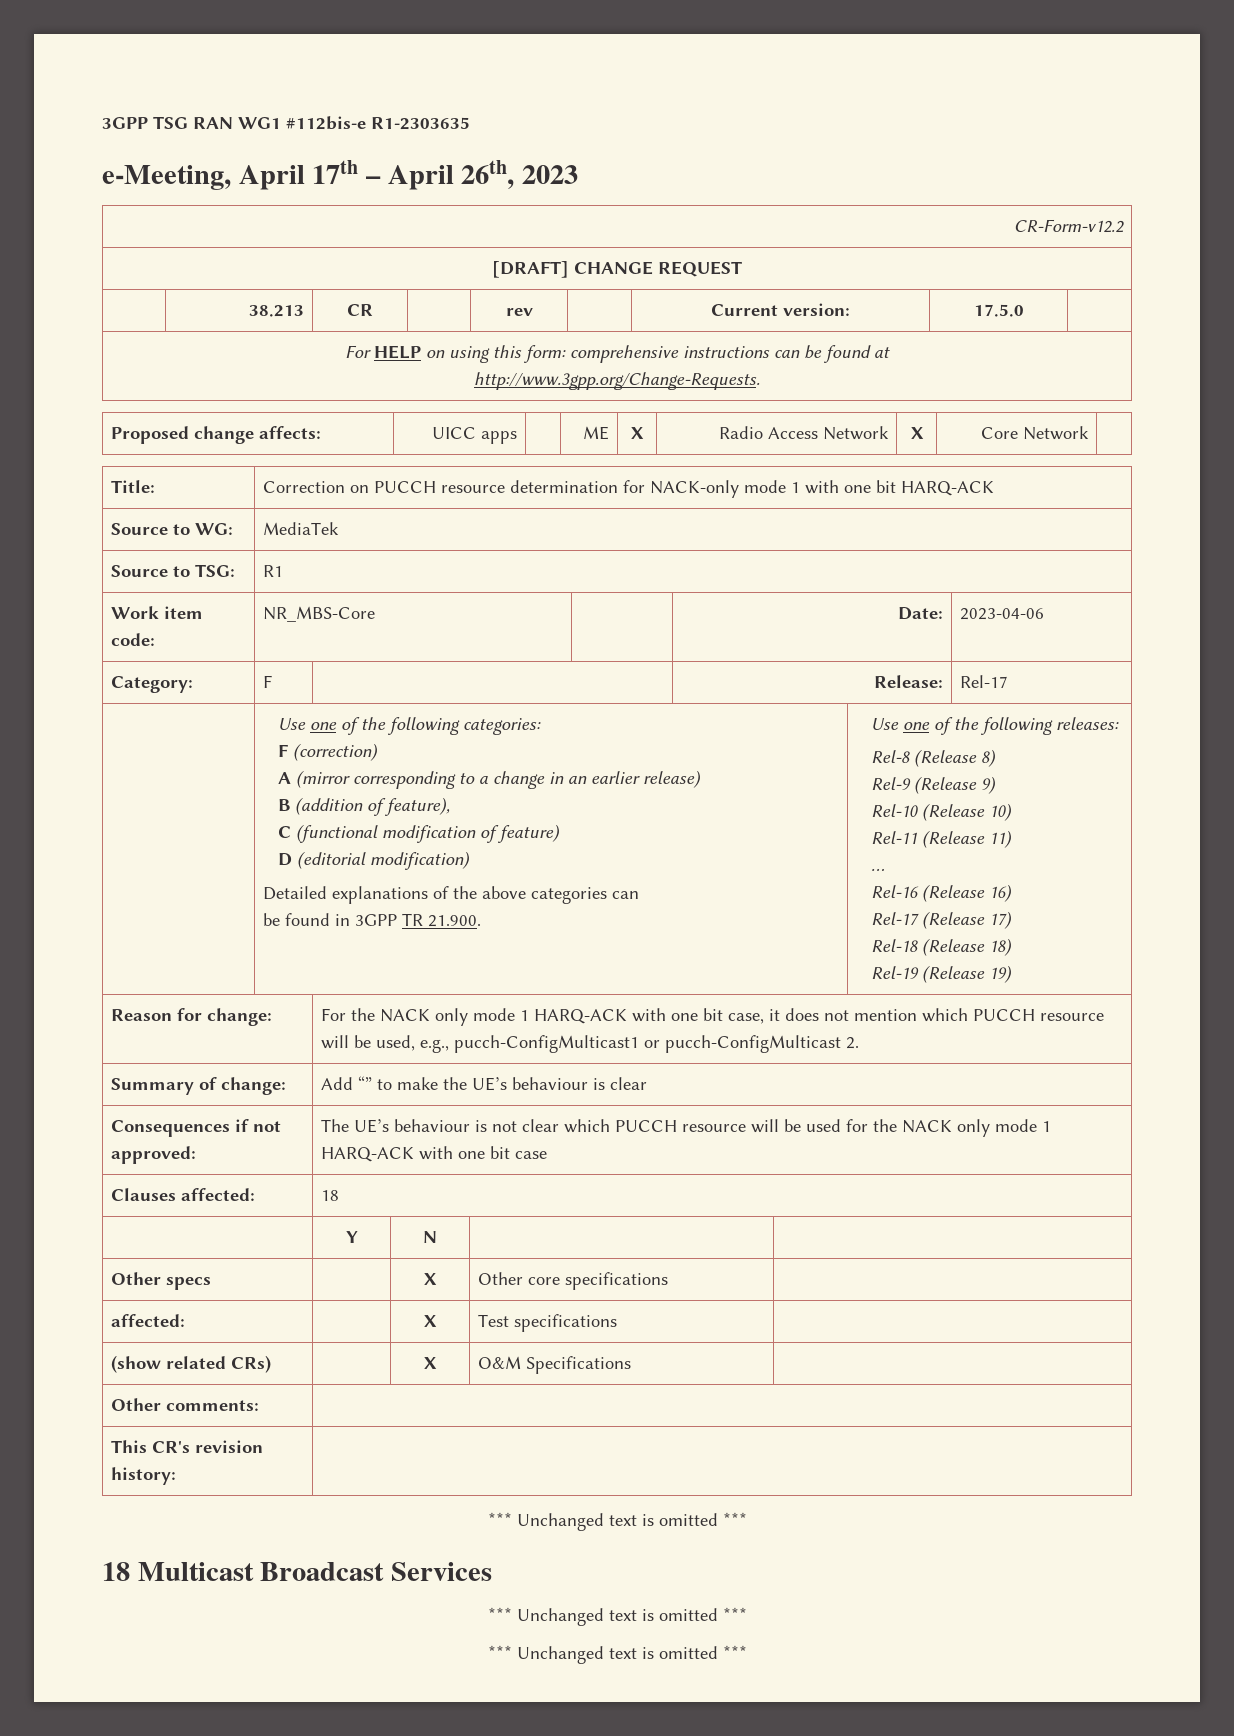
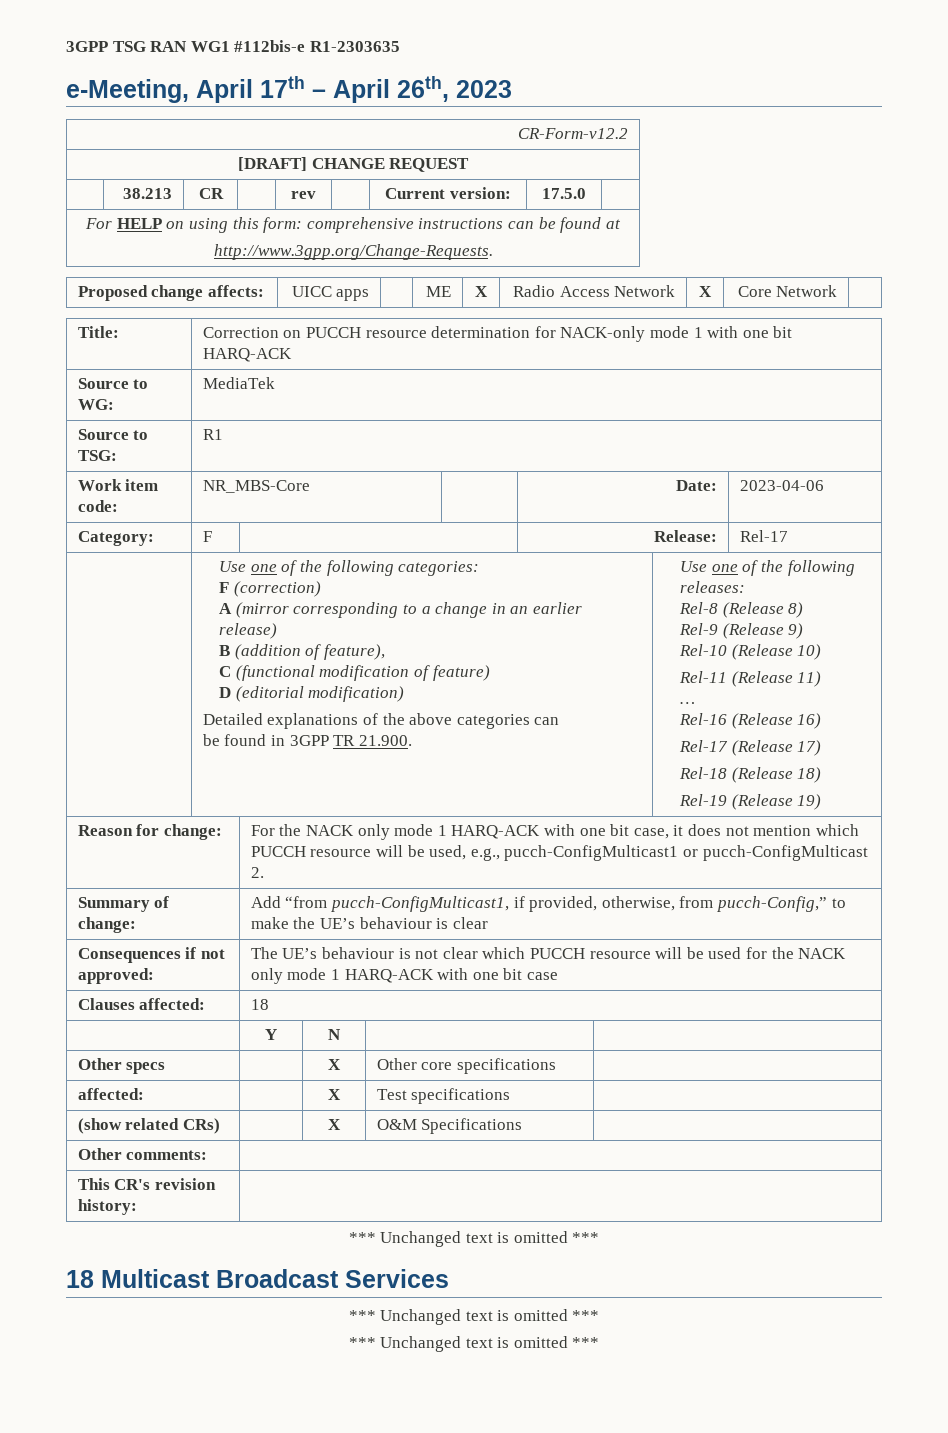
- Summary of change: | Add “” to make the UE’s behaviour is clear
+ Summary of change: | Add “from pucch-ConfigMulticast1, if provided, otherwise, from pucch-Config,” to make the UE’s behaviour is clear

